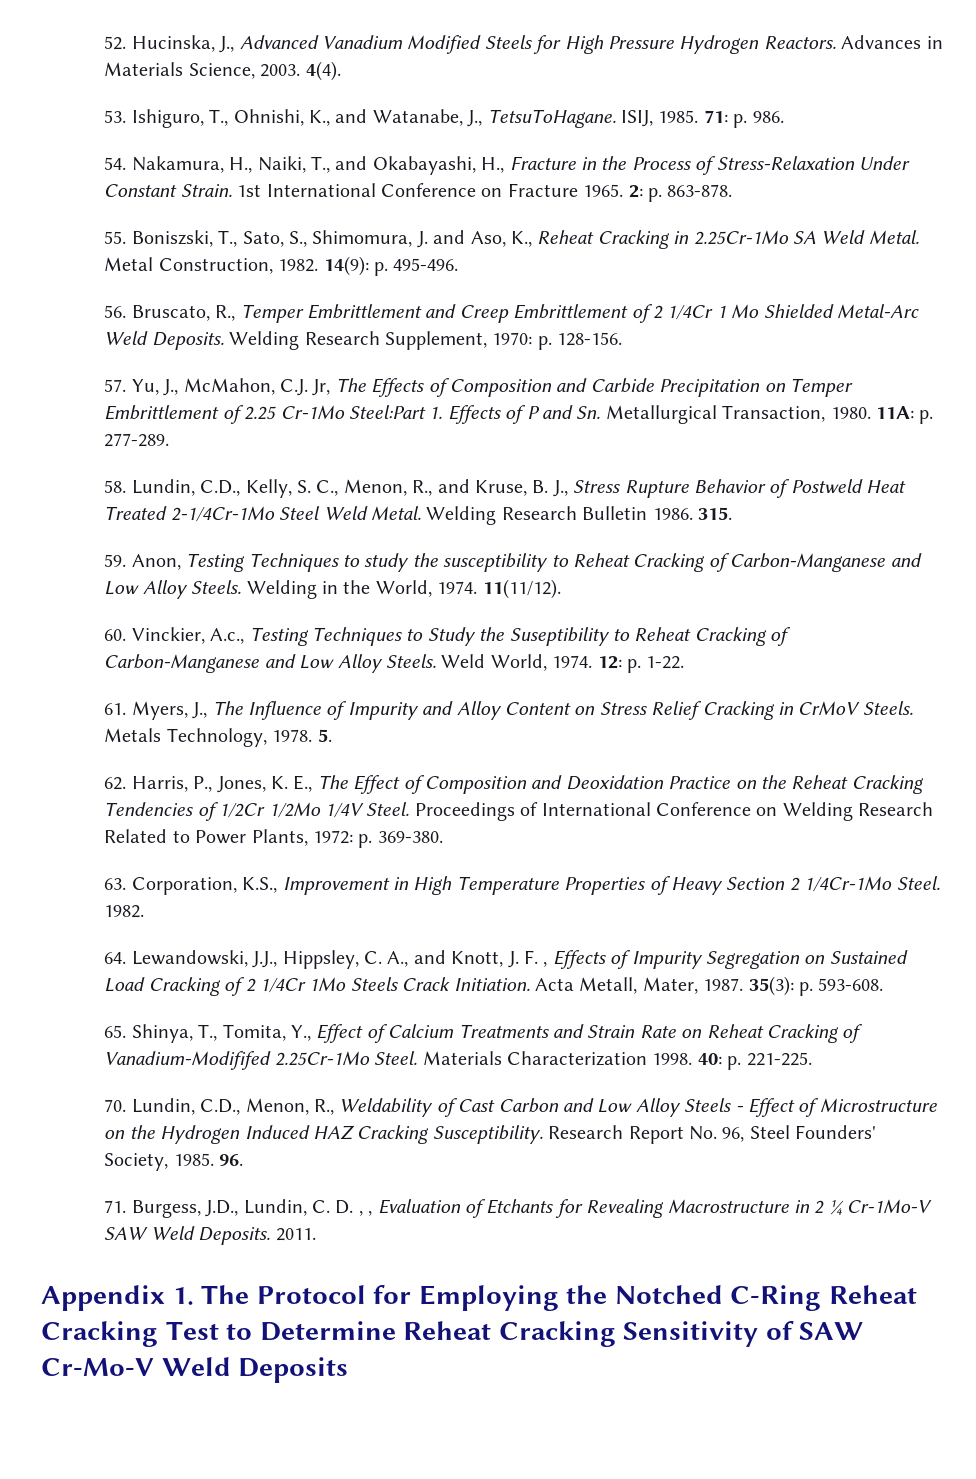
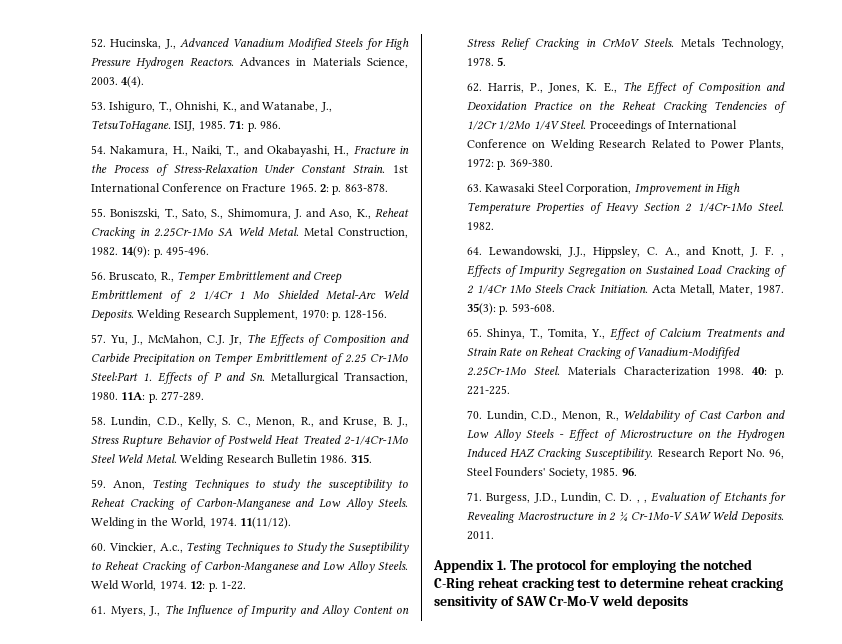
- 63. Corporation, K.S., Improvement in High Temperature Properties of Heavy Section 2 1/4Cr-1Mo Steel.
+ 63. Kawasaki Steel Corporation, Improvement in High Temperature Properties of Heavy Section 2 1/4Cr-1Mo Steel.
- Appendix 1. The Protocol for Employing the Notched C-Ring Reheat Cracking Test to Determine Reheat Cracking Sensitivity of SAW Cr-Mo-V Weld Deposits
+ Appendix 1. The protocol for employing the notched C-Ring reheat cracking test to determine reheat cracking sensitivity of SAW Cr-Mo-V weld deposits

